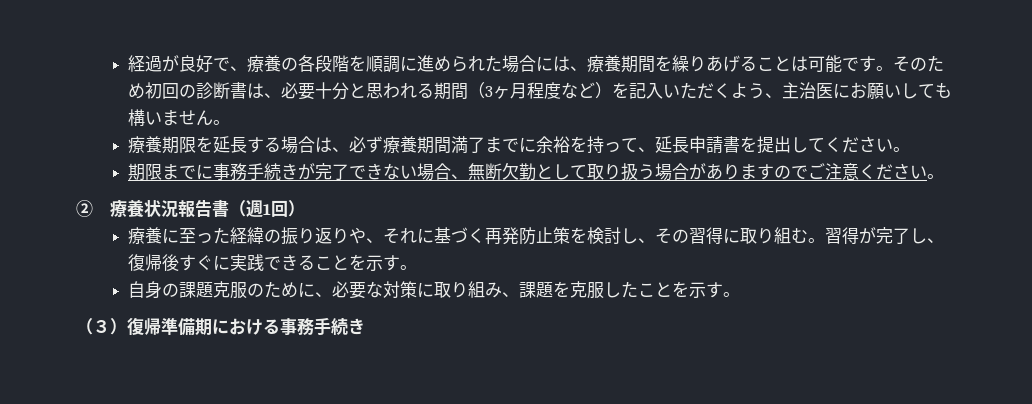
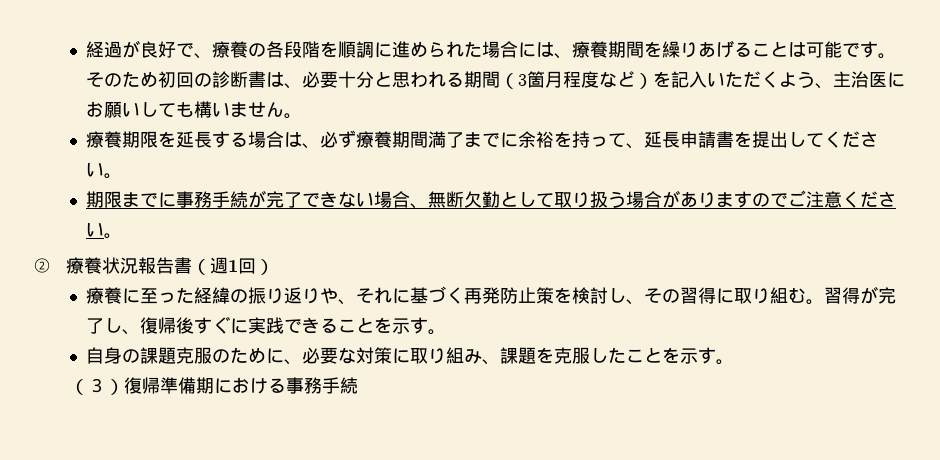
- そのため初回の診断書は、必要十分と思われる期間（3ヶ月程度など）を記入いただくよう、主治医にお願いしても構いません。
+ そのため初回の診断書は、必要十分と思われる期間（3箇月程度など）を記入いただくよう、主治医にお願いしても構いません。
- 期限までに事務手続きが完了できない場合、無断欠勤として取り扱う場合がありますのでご注意ください。
+ 期限までに事務手続が完了できない場合、無断欠勤として取り扱う場合がありますのでご注意ください。
- （３）復帰準備期における事務手続き
+ （３）復帰準備期における事務手続

